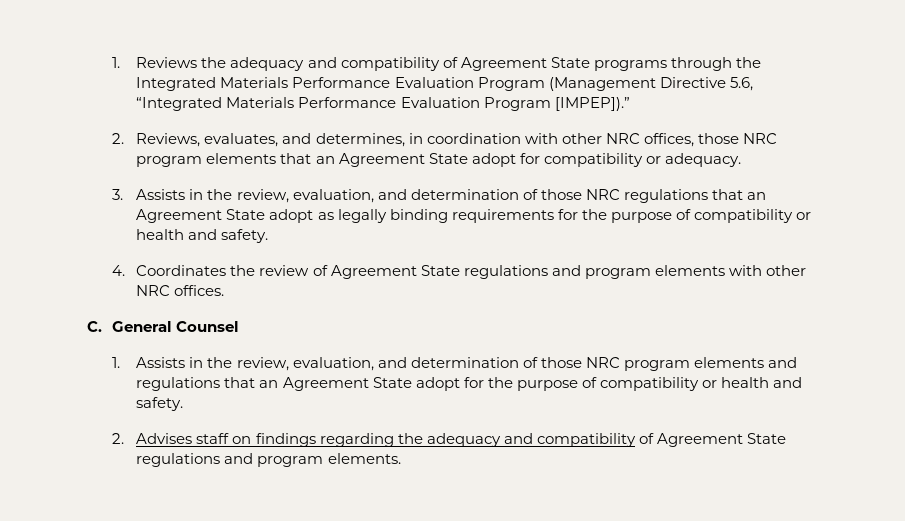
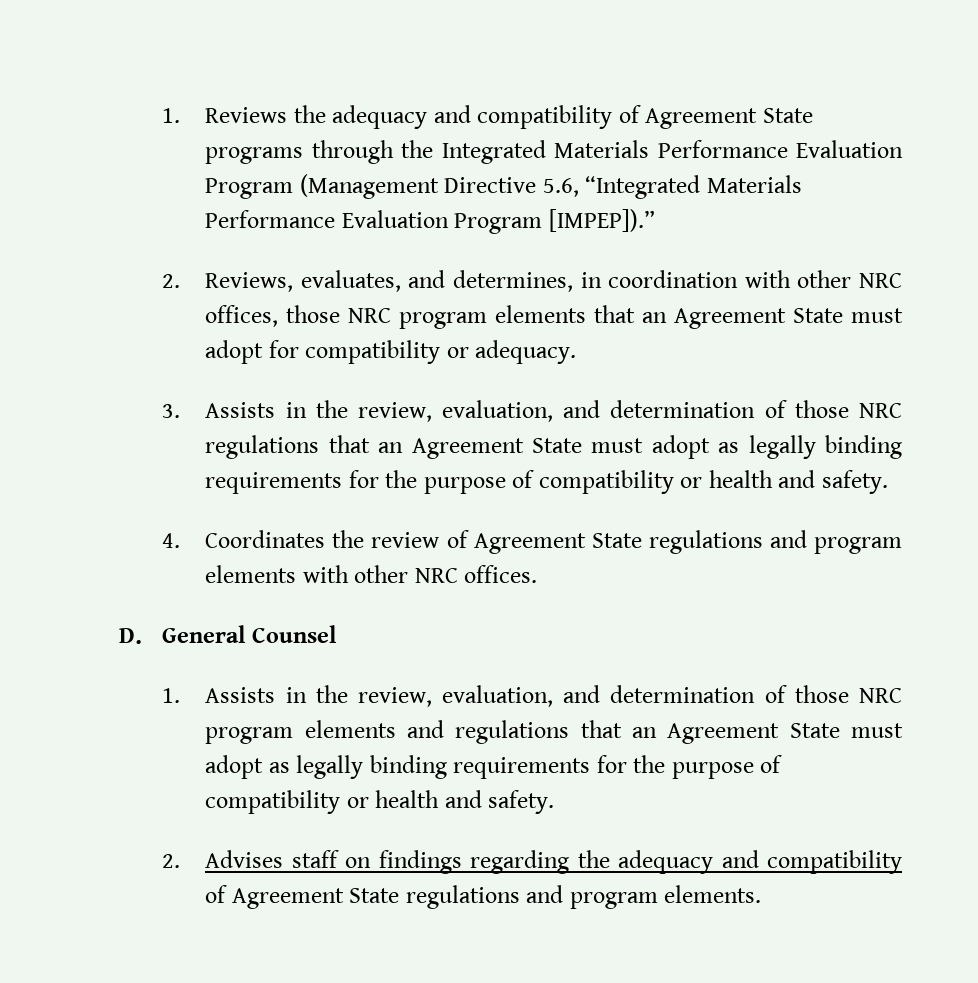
- 2. Reviews, evaluates, and determines, in coordination with other NRC offices, those NRC program elements that an Agreement State adopt for compatibility or adequacy.
+ 2. Reviews, evaluates, and determines, in coordination with other NRC offices, those NRC program elements that an Agreement State must adopt for compatibility or adequacy.
- 3. Assists in the review, evaluation, and determination of those NRC regulations that an Agreement State adopt as legally binding requirements for the purpose of compatibility or health and safety.
+ 3. Assists in the review, evaluation, and determination of those NRC regulations that an Agreement State must adopt as legally binding requirements for the purpose of compatibility or health and safety.
- C. General Counsel
+ D. General Counsel
- 1. Assists in the review, evaluation, and determination of those NRC program elements and regulations that an Agreement State adopt for the purpose of compatibility or health and safety.
+ 1. Assists in the review, evaluation, and determination of those NRC program elements and regulations that an Agreement State must adopt as legally binding requirements for the purpose of compatibility or health and safety.

